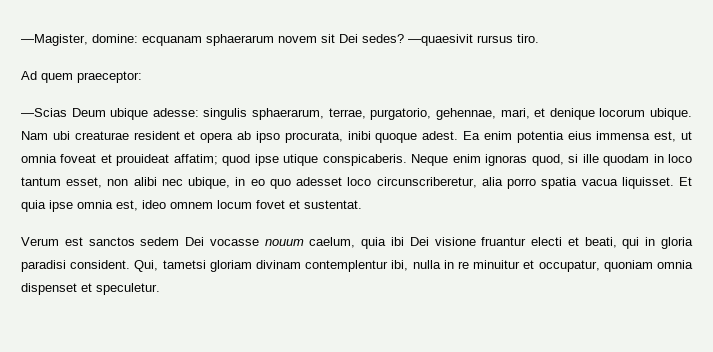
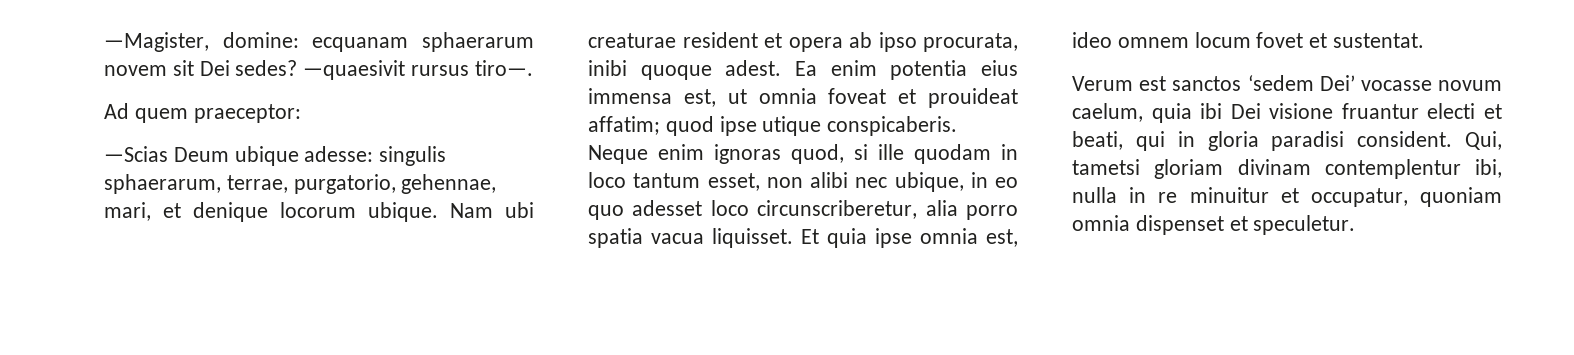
- —quaesivit rursus tiro.
+ —quaesivit rursus tiro—.
- Verum est sanctos sedem Dei vocasse nouum caelum, quia ibi Dei visione fruantur electi et beati, qui in gloria paradisi consident.
+ Verum est sanctos ‘sedem Dei’ vocasse novum caelum, quia ibi Dei visione fruantur electi et beati, qui in gloria paradisi consident.

